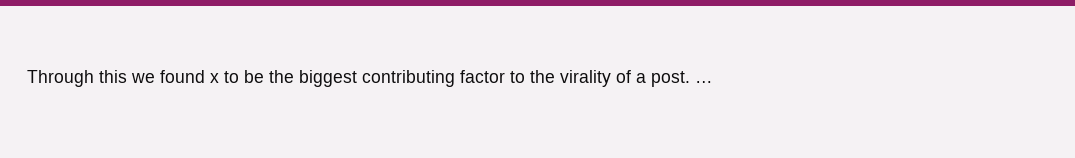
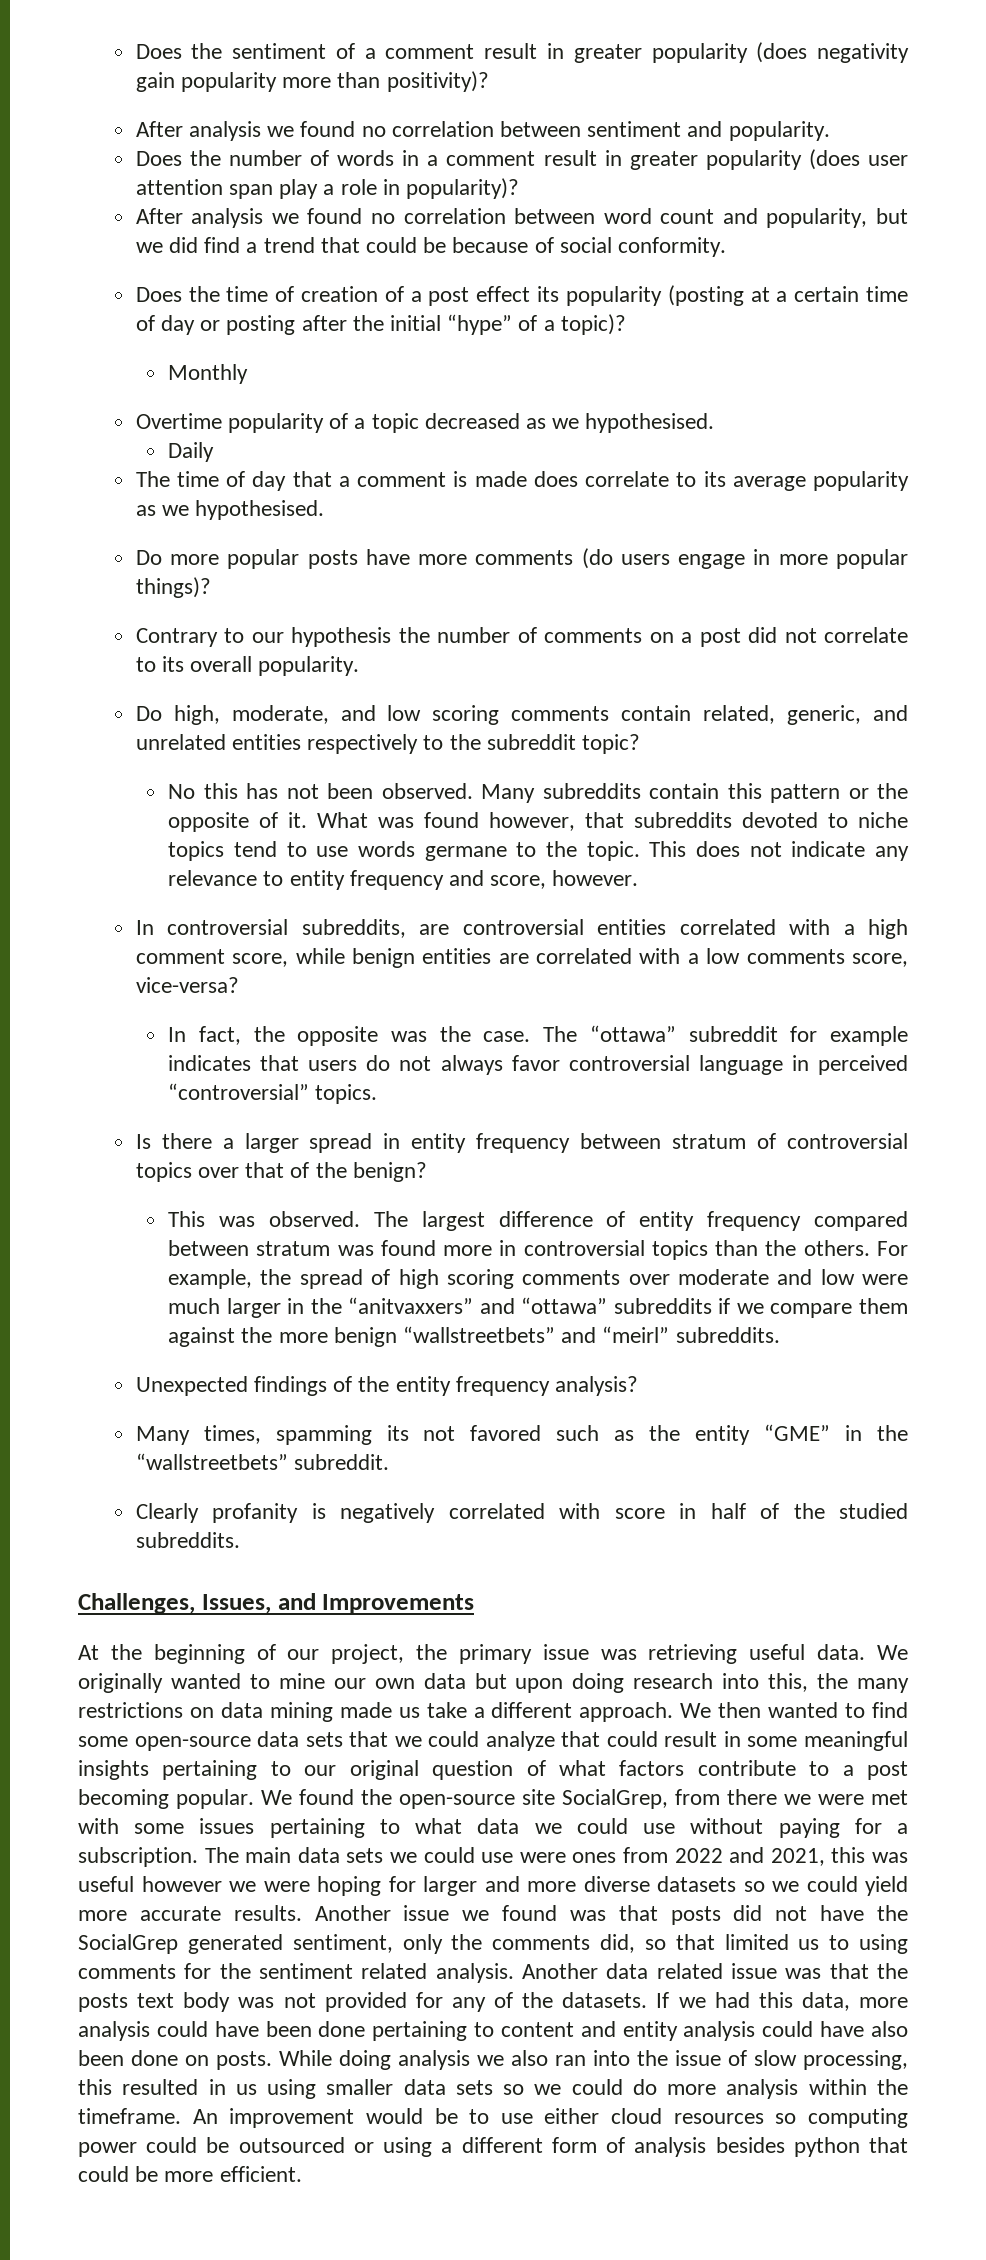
- Through this we found x to be the biggest contributing factor to the virality of a post. …
+ Does the sentiment of a comment result in greater popularity (does negativity gain popularity more than positivity)?
+ After analysis we found no correlation between sentiment and popularity.
+ Does the number of words in a comment result in greater popularity (does user attention span play a role in popularity)?
+ After analysis we found no correlation between word count and popularity, but we did find a trend that could be because of social conformity.
+ Does the time of creation of a post effect its popularity (posting at a certain time of day or posting after the initial “hype” of a topic)?
+ Monthly
+ Overtime popularity of a topic decreased as we hypothesised.
+ Daily
+ The time of day that a comment is made does correlate to its average popularity as we hypothesised.
+ Do more popular posts have more comments (do users engage in more popular things)?
+ Contrary to our hypothesis the number of comments on a post did not correlate to its overall popularity.
+ Do high, moderate, and low scoring comments contain related, generic, and unrelated entities respectively to the subreddit topic?
+ No this has not been observed. Many subreddits contain this pattern or the opposite of it. What was found however, that subreddits devoted to niche topics tend to use words germane to the topic. This does not indicate any relevance to entity frequency and score, however.
+ In controversial subreddits, are controversial entities correlated with a high comment score, while benign entities are correlated with a low comments score, vice-versa?
+ In fact, the opposite was the case. The “ottawa” subreddit for example indicates that users do not always favor controversial language in perceived “controversial” topics.
+ Is there a larger spread in entity frequency between stratum of controversial topics over that of the benign?
+ This was observed. The largest difference of entity frequency compared between stratum was found more in controversial topics than the others. For example, the spread of high scoring comments over moderate and low were much larger in the “anitvaxxers” and “ottawa” subreddits if we compare them against the more benign “wallstreetbets” and “meirl” subreddits.
+ Unexpected findings of the entity frequency analysis?
+ Many times, spamming its not favored such as the entity “GME” in the “wallstreetbets” subreddit.
+ Clearly profanity is negatively correlated with score in half of the studied subreddits.
+ Challenges, Issues, and Improvements
+ At the beginning of our project, the primary issue was retrieving useful data. We originally wanted to mine our own data but upon doing research into this, the many restrictions on data mining made us take a different approach. We then wanted to find some open-source data sets that we could analyze that could result in some meaningful insights pertaining to our original question of what factors contribute to a post becoming popular. We found the open-source site SocialGrep, from there we were met with some issues pertaining to what data we could use without paying for a subscription. The main data sets we could use were ones from 2022 and 2021, this was useful however we were hoping for larger and more diverse datasets so we could yield more accurate results. Another issue we found was that posts did not have the SocialGrep generated sentiment, only the comments did, so that limited us to using comments for the sentiment related analysis. Another data related issue was that the posts text body was not provided for any of the datasets. If we had this data, more analysis could have been done pertaining to content and entity analysis could have also been done on posts. While doing analysis we also ran into the issue of slow processing, this resulted in us using smaller data sets so we could do more analysis within the timeframe. An improvement would be to use either cloud resources so computing power could be outsourced or using a different form of analysis besides python that could be more efficient.

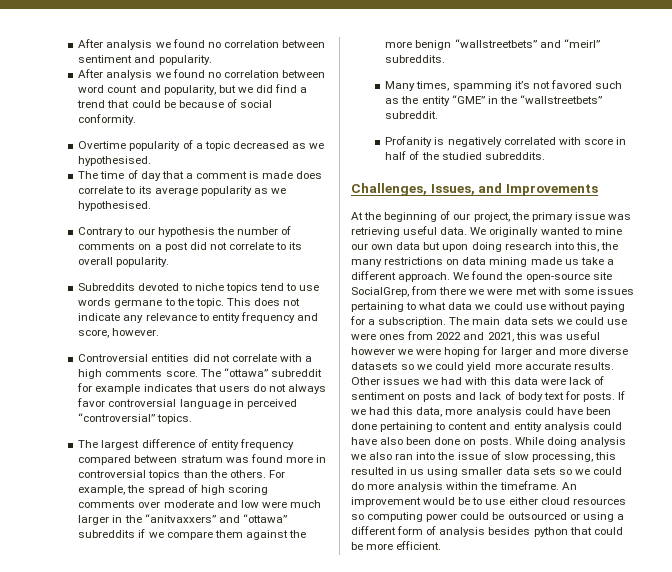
- Does the sentiment of a comment result in greater popularity (does negativity gain popularity more than positivity)?
- Does the number of words in a comment result in greater popularity (does user attention span play a role in popularity)?
- Does the time of creation of a post effect its popularity (posting at a certain time of day or posting after the initial “hype” of a topic)?
- Monthly
- Daily
- Do more popular posts have more comments (do users engage in more popular things)?
- Do high, moderate, and low scoring comments contain related, generic, and unrelated entities respectively to the subreddit topic?
- No this has not been observed. Many subreddits contain this pattern or the opposite of it. What was found however, that subreddits devoted to niche topics tend to use words germane to the topic.
+ Subreddits devoted to niche topics tend to use words germane to the topic.
- In controversial subreddits, are controversial entities correlated with a high comment score, while benign entities are correlated with a low comments score, vice-versa?
- In fact, the opposite was the case.
+ Controversial entities did not correlate with a high comments score.
- Is there a larger spread in entity frequency between stratum of controversial topics over that of the benign?
- This was observed.
- Unexpected findings of the entity frequency analysis?
- Many times, spamming its not favored such as the entity “GME” in the “wallstreetbets” subreddit.
+ Many times, spamming it’s not favored such as the entity “GME” in the “wallstreetbets” subreddit.
- Clearly profanity is negatively correlated with score in half of the studied subreddits.
+ Profanity is negatively correlated with score in half of the studied subreddits.
- We then wanted to find some open-source data sets that we could analyze that could result in some meaningful insights pertaining to our original question of what factors contribute to a post becoming popular. We found the open-source site SocialGrep, from there we were met with some issues pertaining to what data we could use without paying for a subscription.
+ We found the open-source site SocialGrep, from there we were met with some issues pertaining to what data we could use without paying for a subscription.
- Another issue we found was that posts did not have the SocialGrep generated sentiment, only the comments did, so that limited us to using comments for the sentiment related analysis. Another data related issue was that the posts text body was not provided for any of the datasets.
+ Other issues we had with this data were lack of sentiment on posts and lack of body text for posts.

